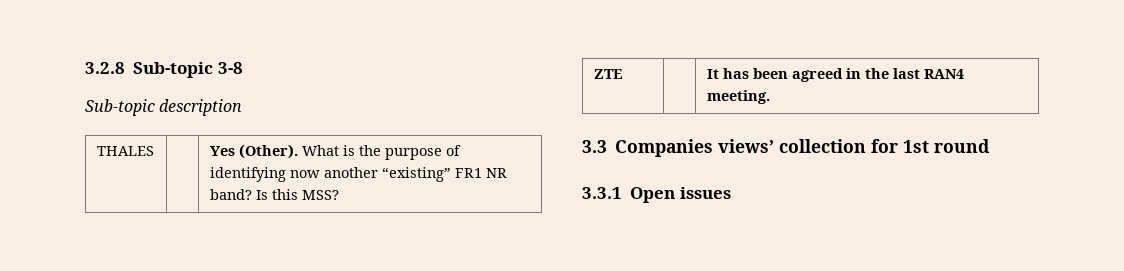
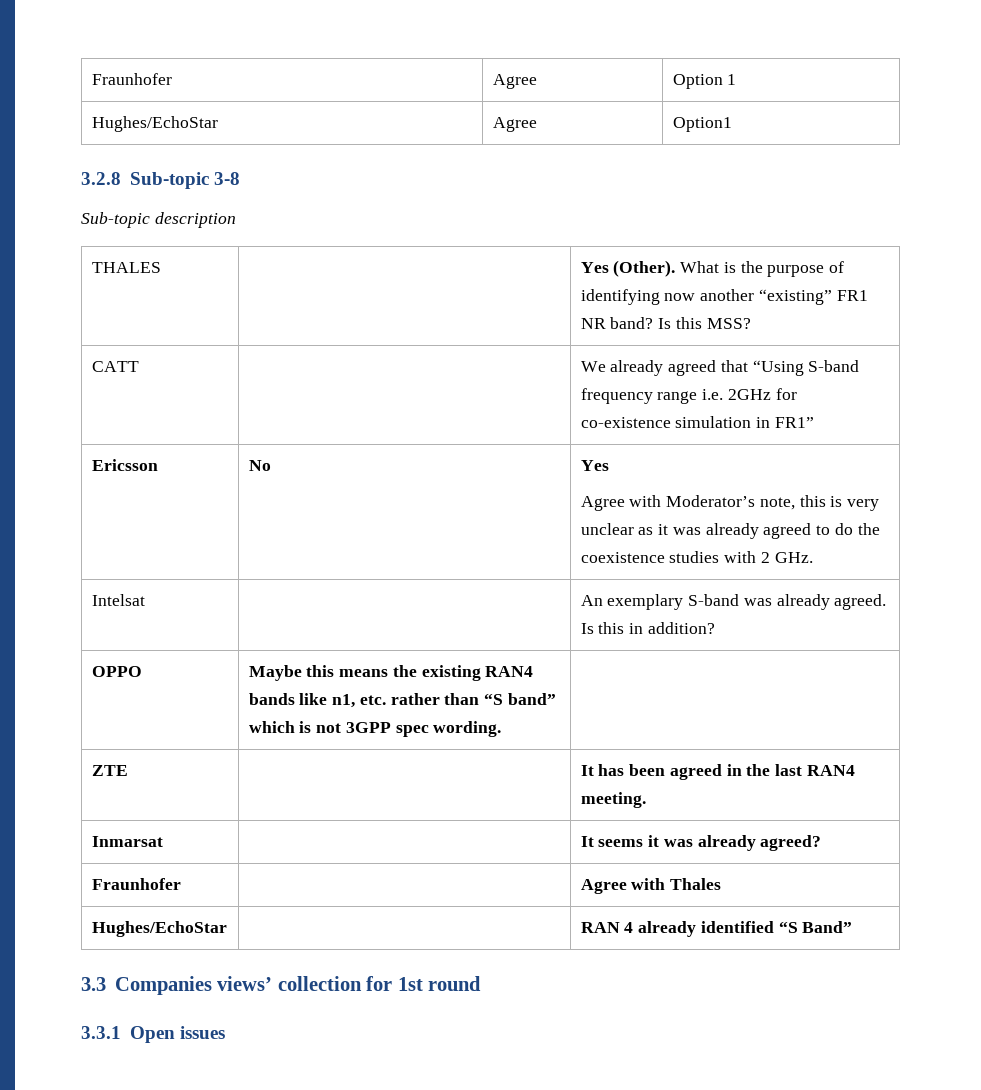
+ Fraunhofer | Agree | Option 1
+ Hughes/EchoStar | Agree | Option1
+ CATT | | We already agreed that “Using S-band frequency range i.e. 2GHz for co-existence simulation in FR1”
+ Ericsson | No | Yes
+ Agree with Moderator’s note, this is very unclear as it was already agreed to do the coexistence studies with 2 GHz.
+ Intelsat | | An exemplary S-band was already agreed. Is this in addition?
+ OPPO | Maybe this means the existing RAN4 bands like n1, etc. rather than “S band” which is not 3GPP spec wording. |
+ Inmarsat | | It seems it was already agreed?
+ Fraunhofer | | Agree with Thales
+ Hughes/EchoStar | | RAN 4 already identified “S Band”

